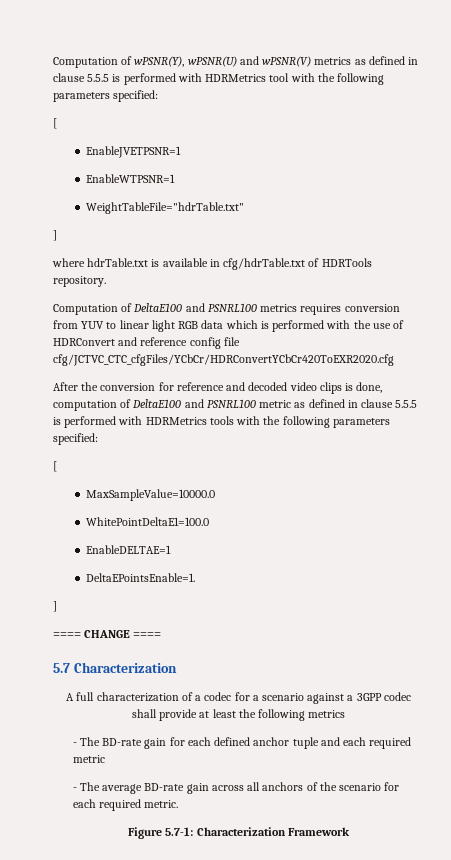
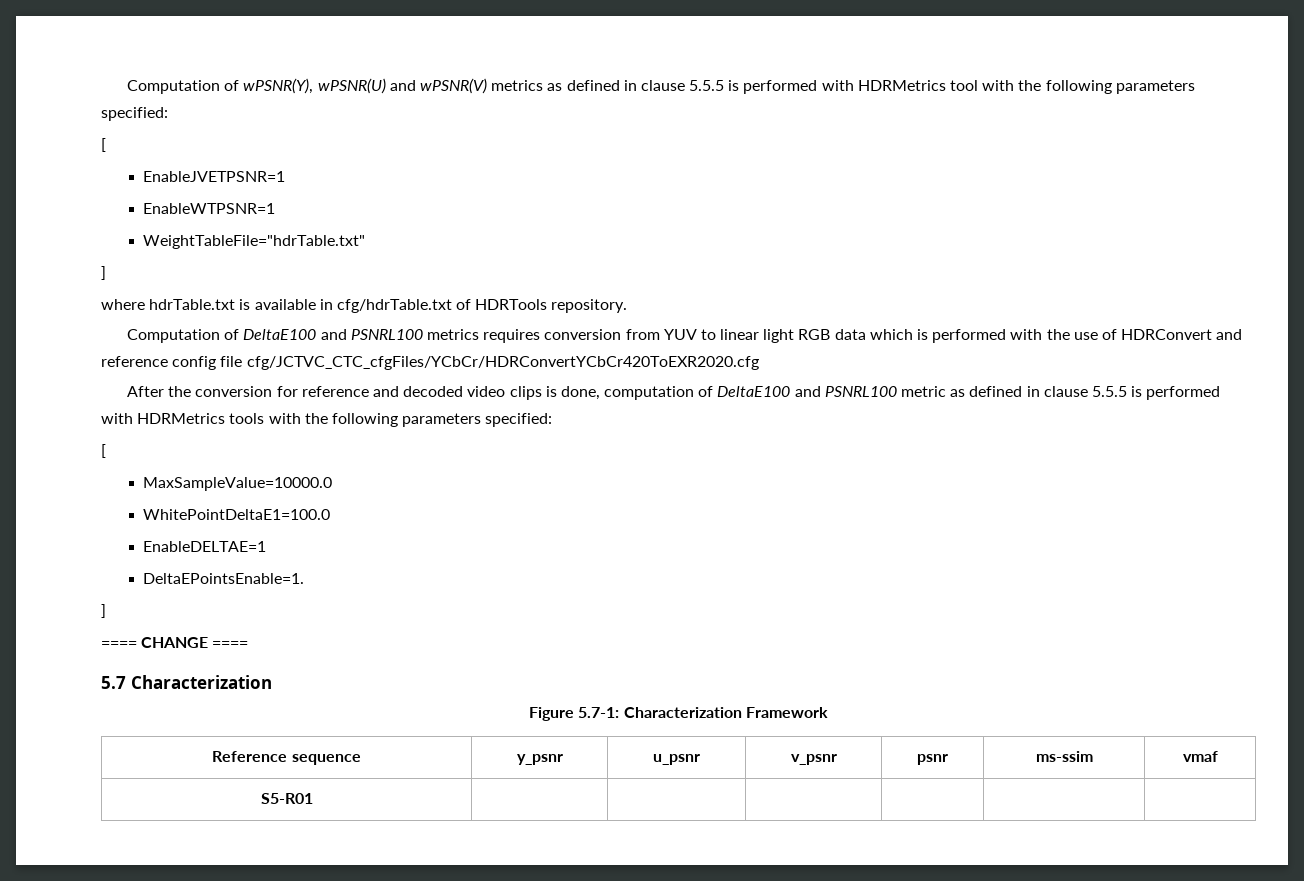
- A full characterization of a codec for a scenario against a 3GPP codec shall provide at least the following metrics
- - The BD-rate gain for each defined anchor tuple and each required metric
- - The average BD-rate gain across all anchors of the scenario for each required metric.
  Figure 5.7-1: Characterization Framework
+ Reference sequence | y_psnr | u_psnr | v_psnr | psnr | ms-ssim | vmaf
+ S5-R01 | | | | | |

